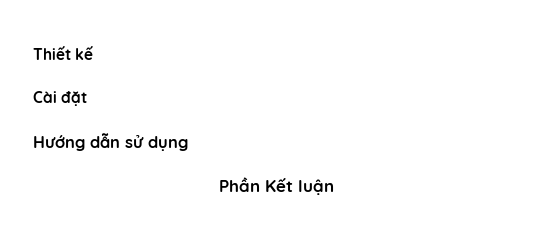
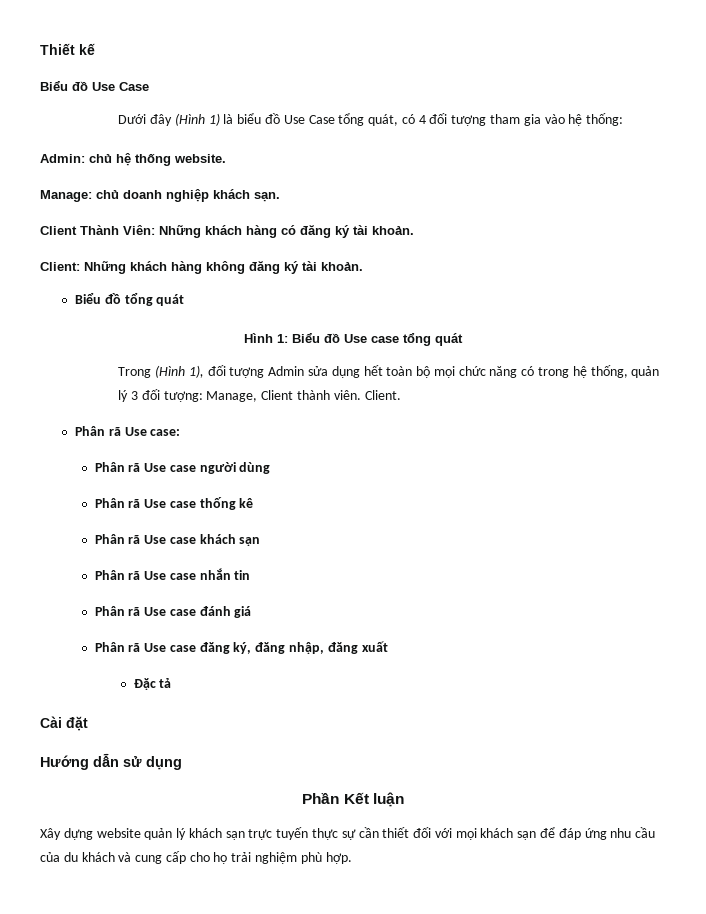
+ Biểu đồ Use Case
+ Dưới đây (Hình 1) là biểu đồ Use Case tổng quát, có 4 đối tượng tham gia vào hệ thống:
+ Admin: chủ hệ thống website.
+ Manage: chủ doanh nghiệp khách sạn.
+ Client Thành Viên: Những khách hàng có đăng ký tài khoản.
+ Client: Những khách hàng không đăng ký tài khoản.
+ Biểu đồ tổng quát
+ Hình 1: Biểu đồ Use case tổng quát
+ Trong (Hình 1), đối tượng Admin sửa dụng hết toàn bộ mọi chức năng có trong hệ thống, quản lý 3 đối tượng: Manage, Client thành viên. Client.
+ Phân rã Use case:
+ Phân rã Use case người dùng
+ Phân rã Use case thống kê
+ Phân rã Use case khách sạn
+ Phân rã Use case nhắn tin
+ Phân rã Use case đánh giá
+ Phân rã Use case đăng ký, đăng nhập, đăng xuất
+ Đặc tả
+ Xây dựng website quản lý khách sạn trực tuyến thực sự cần thiết đối với mọi khách sạn để đáp ứng nhu cầu của du khách và cung cấp cho họ trải nghiệm phù hợp.

